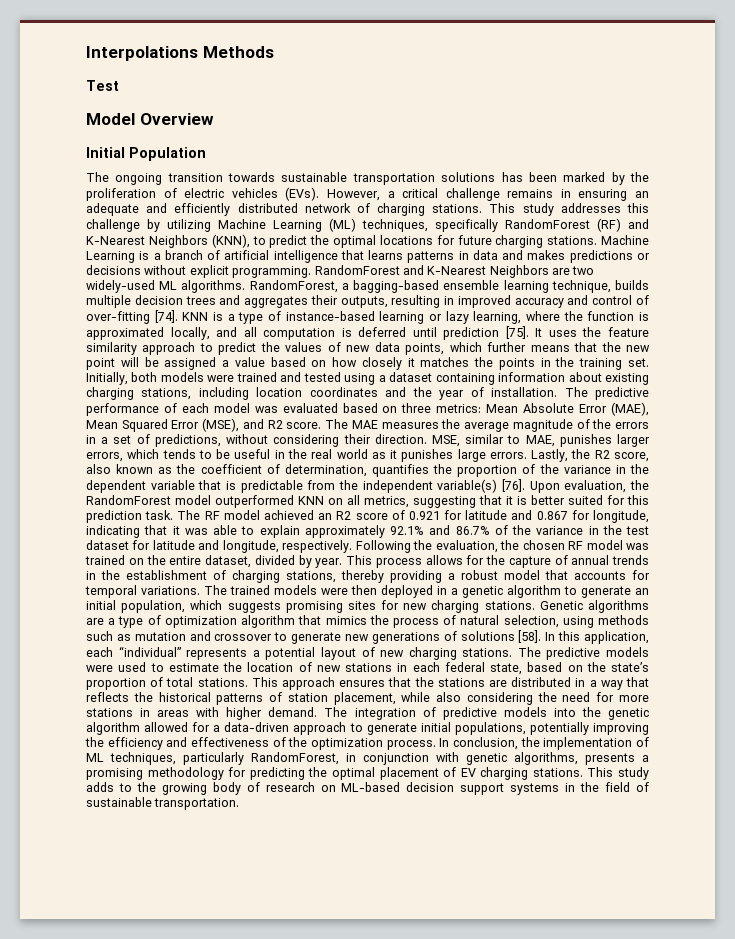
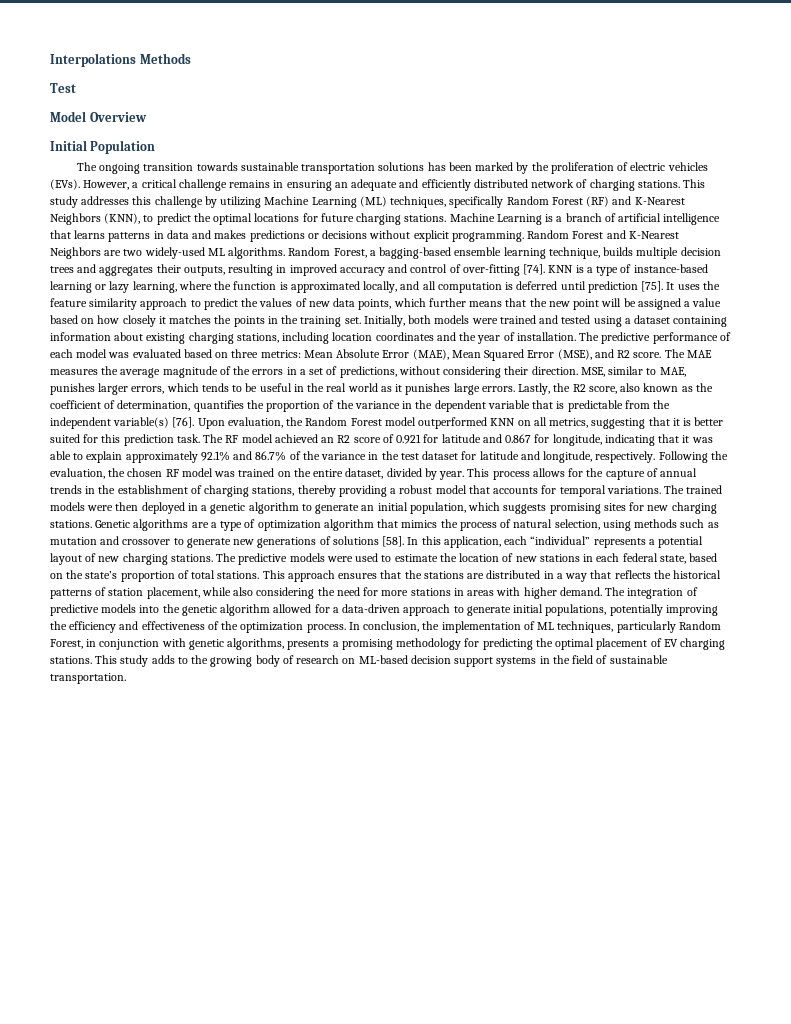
- This study addresses this challenge by utilizing Machine Learning (ML) techniques, specifically RandomForest (RF) and K-Nearest Neighbors (KNN), to predict the optimal locations for future charging stations.
+ This study addresses this challenge by utilizing Machine Learning (ML) techniques, specifically Random Forest (RF) and K-Nearest Neighbors (KNN), to predict the optimal locations for future charging stations.
- RandomForest and K-Nearest Neighbors are two widely-used ML algorithms.
+ Random Forest and K-Nearest Neighbors are two widely-used ML algorithms.
- RandomForest, a bagging-based ensemble learning technique, builds multiple decision trees and aggregates their outputs, resulting in improved accuracy and control of over-fitting [74].
+ Random Forest, a bagging-based ensemble learning technique, builds multiple decision trees and aggregates their outputs, resulting in improved accuracy and control of over-fitting [74].
- Upon evaluation, the RandomForest model outperformed KNN on all metrics, suggesting that it is better suited for this prediction task.
+ Upon evaluation, the Random Forest model outperformed KNN on all metrics, suggesting that it is better suited for this prediction task.
- In conclusion, the implementation of ML techniques, particularly RandomForest, in conjunction with genetic algorithms, presents a promising methodology for predicting the optimal placement of EV charging stations.
+ In conclusion, the implementation of ML techniques, particularly Random Forest, in conjunction with genetic algorithms, presents a promising methodology for predicting the optimal placement of EV charging stations.

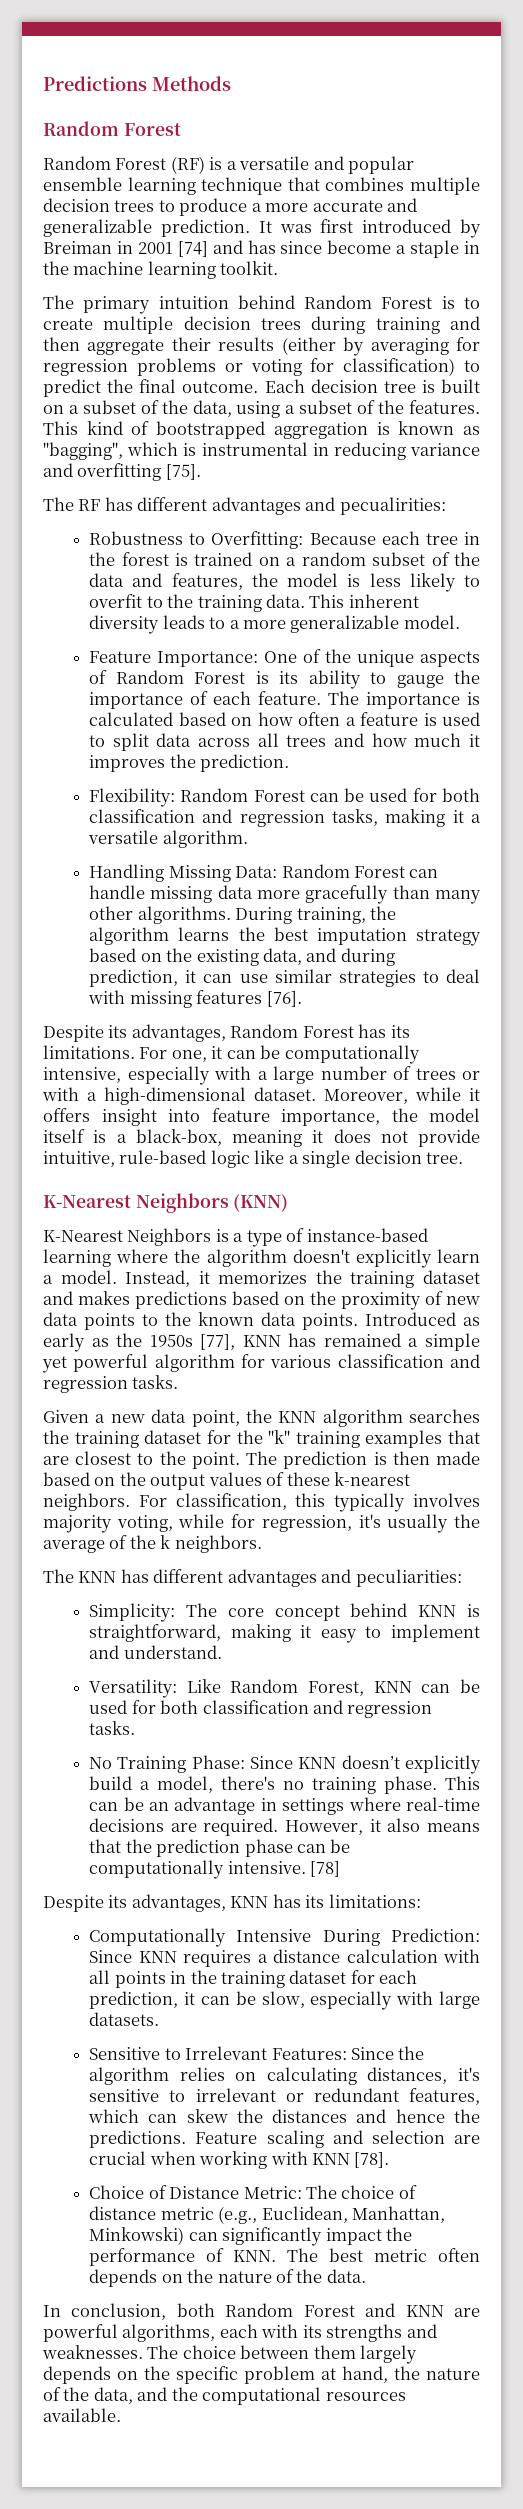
- Interpolations Methods
- Test
- Model Overview
- Initial Population
- The ongoing transition towards sustainable transportation solutions has been marked by the proliferation of electric vehicles (EVs). However, a critical challenge remains in ensuring an adequate and efficiently distributed network of charging stations. This study addresses this challenge by utilizing Machine Learning (ML) techniques, specifically Random Forest (RF) and K-Nearest Neighbors (KNN), to predict the optimal locations for future charging stations. Machine Learning is a branch of artificial intelligence that learns patterns in data and makes predictions or decisions without explicit programming. Random Forest and K-Nearest Neighbors are two widely-used ML algorithms. Random Forest, a bagging-based ensemble learning technique, builds multiple decision trees and aggregates their outputs, resulting in improved accuracy and control of over-fitting [74]. KNN is a type of instance-based learning or lazy learning, where the function is approximated locally, and all computation is deferred until prediction [75]. It uses the feature similarity approach to predict the values of new data points, which further means that the new point will be assigned a value based on how closely it matches the points in the training set. Initially, both models were trained and tested using a dataset containing information about existing charging stations, including location coordinates and the year of installation. The predictive performance of each model was evaluated based on three metrics: Mean Absolute Error (MAE), Mean Squared Error (MSE), and R2 score. The MAE measures the average magnitude of the errors in a set of predictions, without considering their direction. MSE, similar to MAE, punishes larger errors, which tends to be useful in the real world as it punishes large errors. Lastly, the R2 score, also known as the coefficient of determination, quantifies the proportion of the variance in the dependent variable that is predictable from the independent variable(s) [76]. Upon evaluation, the Random Forest model outperformed KNN on all metrics, suggesting that it is better suited for this prediction task. The RF model achieved an R2 score of 0.921 for latitude and 0.867 for longitude, indicating that it was able to explain approximately 92.1% and 86.7% of the variance in the test dataset for latitude and longitude, respectively. Following the evaluation, the chosen RF model was trained on the entire dataset, divided by year. This process allows for the capture of annual trends in the establishment of charging stations, thereby providing a robust model that accounts for temporal variations. The trained models were then deployed in a genetic algorithm to generate an initial population, which suggests promising sites for new charging stations. Genetic algorithms are a type of optimization algorithm that mimics the process of natural selection, using methods such as mutation and crossover to generate new generations of solutions [58]. In this application, each “individual” represents a potential layout of new charging stations. The predictive models were used to estimate the location of new stations in each federal state, based on the state’s proportion of total stations. This approach ensures that the stations are distributed in a way that reflects the historical patterns of station placement, while also considering the need for more stations in areas with higher demand. The integration of predictive models into the genetic algorithm allowed for a data-driven approach to generate initial populations, potentially improving the efficiency and effectiveness of the optimization process. In conclusion, the implementation of ML techniques, particularly Random Forest, in conjunction with genetic algorithms, presents a promising methodology for predicting the optimal placement of EV charging stations. This study adds to the growing body of research on ML-based decision support systems in the field of sustainable transportation.
+ Predictions Methods
+ Random Forest
+ Random Forest (RF) is a versatile and popular ensemble learning technique that combines multiple decision trees to produce a more accurate and generalizable prediction. It was first introduced by Breiman in 2001 [74] and has since become a staple in the machine learning toolkit.
+ The primary intuition behind Random Forest is to create multiple decision trees during training and then aggregate their results (either by averaging for regression problems or voting for classification) to predict the final outcome. Each decision tree is built on a subset of the data, using a subset of the features. This kind of bootstrapped aggregation is known as "bagging", which is instrumental in reducing variance and overfitting [75].
+ The RF has different advantages and pecualirities:
+ Robustness to Overfitting: Because each tree in the forest is trained on a random subset of the data and features, the model is less likely to overfit to the training data. This inherent diversity leads to a more generalizable model.
+ Feature Importance: One of the unique aspects of Random Forest is its ability to gauge the importance of each feature. The importance is calculated based on how often a feature is used to split data across all trees and how much it improves the prediction.
+ Flexibility: Random Forest can be used for both classification and regression tasks, making it a versatile algorithm.
+ Handling Missing Data: Random Forest can handle missing data more gracefully than many other algorithms. During training, the algorithm learns the best imputation strategy based on the existing data, and during prediction, it can use similar strategies to deal with missing features [76].
+ Despite its advantages, Random Forest has its limitations. For one, it can be computationally intensive, especially with a large number of trees or with a high-dimensional dataset. Moreover, while it offers insight into feature importance, the model itself is a black-box, meaning it does not provide intuitive, rule-based logic like a single decision tree.
+ K-Nearest Neighbors (KNN)
+ K-Nearest Neighbors is a type of instance-based learning where the algorithm doesn't explicitly learn a model. Instead, it memorizes the training dataset and makes predictions based on the proximity of new data points to the known data points. Introduced as early as the 1950s [77], KNN has remained a simple yet powerful algorithm for various classification and regression tasks.
+ Given a new data point, the KNN algorithm searches the training dataset for the "k" training examples that are closest to the point. The prediction is then made based on the output values of these k-nearest neighbors. For classification, this typically involves majority voting, while for regression, it's usually the average of the k neighbors.
+ The KNN has different advantages and peculiarities:
+ Simplicity: The core concept behind KNN is straightforward, making it easy to implement and understand.
+ Versatility: Like Random Forest, KNN can be used for both classification and regression tasks.
+ No Training Phase: Since KNN doesn’t explicitly build a model, there's no training phase. This can be an advantage in settings where real-time decisions are required. However, it also means that the prediction phase can be computationally intensive. [78]
+ Despite its advantages, KNN has its limitations:
+ Computationally Intensive During Prediction: Since KNN requires a distance calculation with all points in the training dataset for each prediction, it can be slow, especially with large datasets.
+ Sensitive to Irrelevant Features: Since the algorithm relies on calculating distances, it's sensitive to irrelevant or redundant features, which can skew the distances and hence the predictions. Feature scaling and selection are crucial when working with KNN [78].
+ Choice of Distance Metric: The choice of distance metric (e.g., Euclidean, Manhattan, Minkowski) can significantly impact the performance of KNN. The best metric often depends on the nature of the data.
+ In conclusion, both Random Forest and KNN are powerful algorithms, each with its strengths and weaknesses. The choice between them largely depends on the specific problem at hand, the nature of the data, and the computational resources available.

